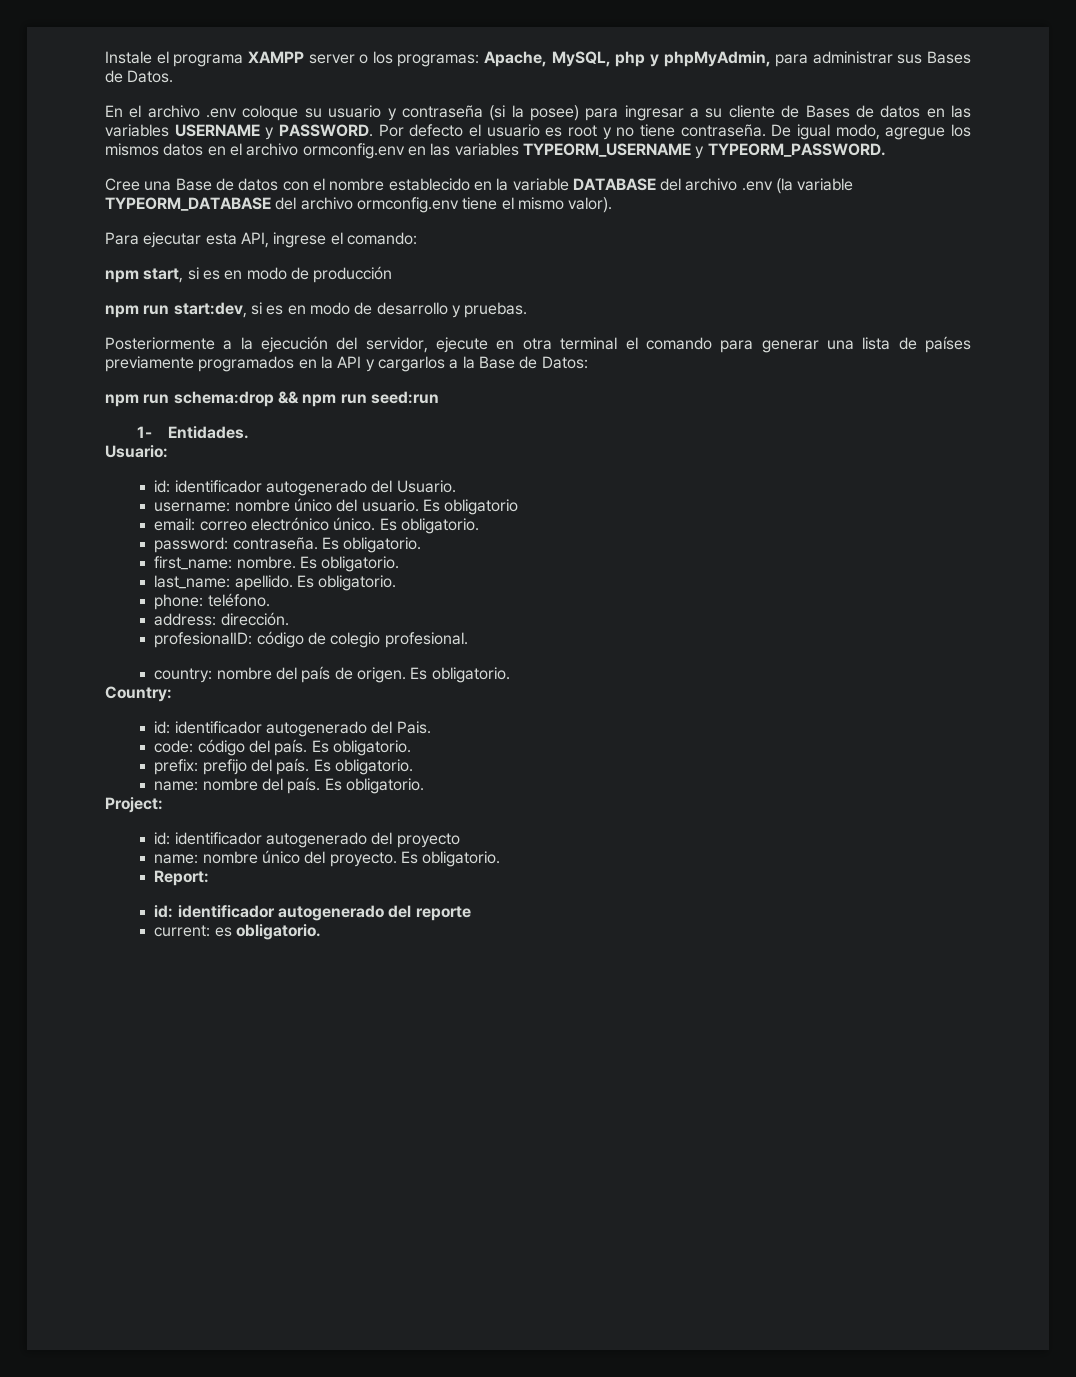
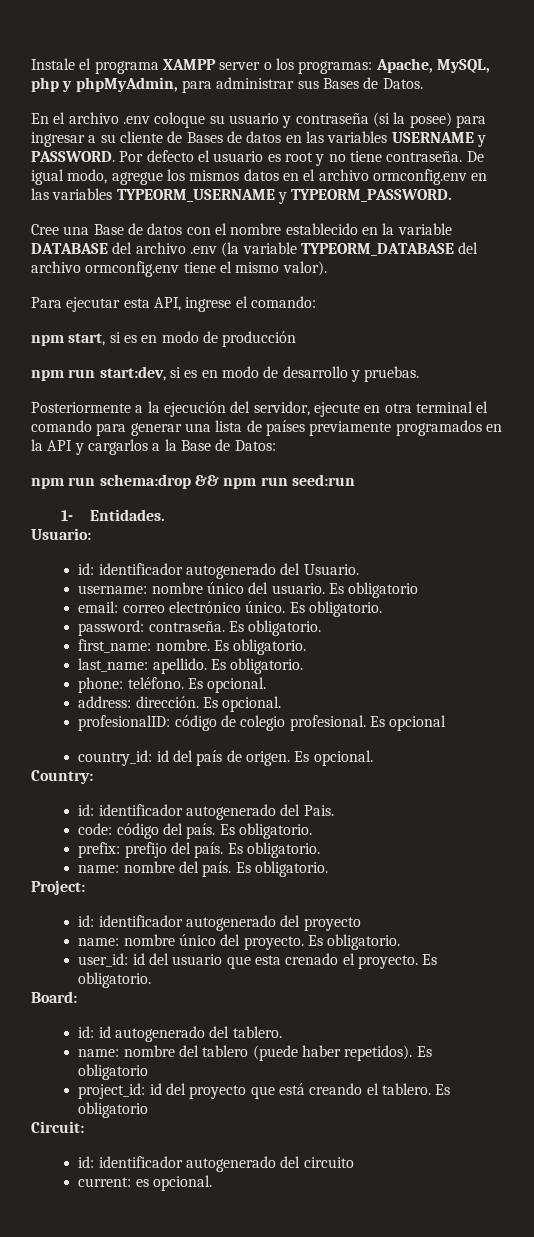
- phone: teléfono.
+ phone: teléfono. Es opcional.
- address: dirección.
+ address: dirección. Es opcional.
- profesionalID: código de colegio profesional.
- country: nombre del país de origen. Es obligatorio.
+ profesionalID: código de colegio profesional. Es opcional
+ country_id: id del país de origen. Es opcional.
- Report:
- id: identificador autogenerado del reporte
+ user_id: id del usuario que esta crenado el proyecto. Es obligatorio.
+ Board:
+ id: id autogenerado del tablero.
+ name: nombre del tablero (puede haber repetidos). Es obligatorio
+ project_id: id del proyecto que está creando el tablero. Es obligatorio
+ Circuit:
+ id: identificador autogenerado del circuito
- current: es obligatorio.
+ current: es opcional.

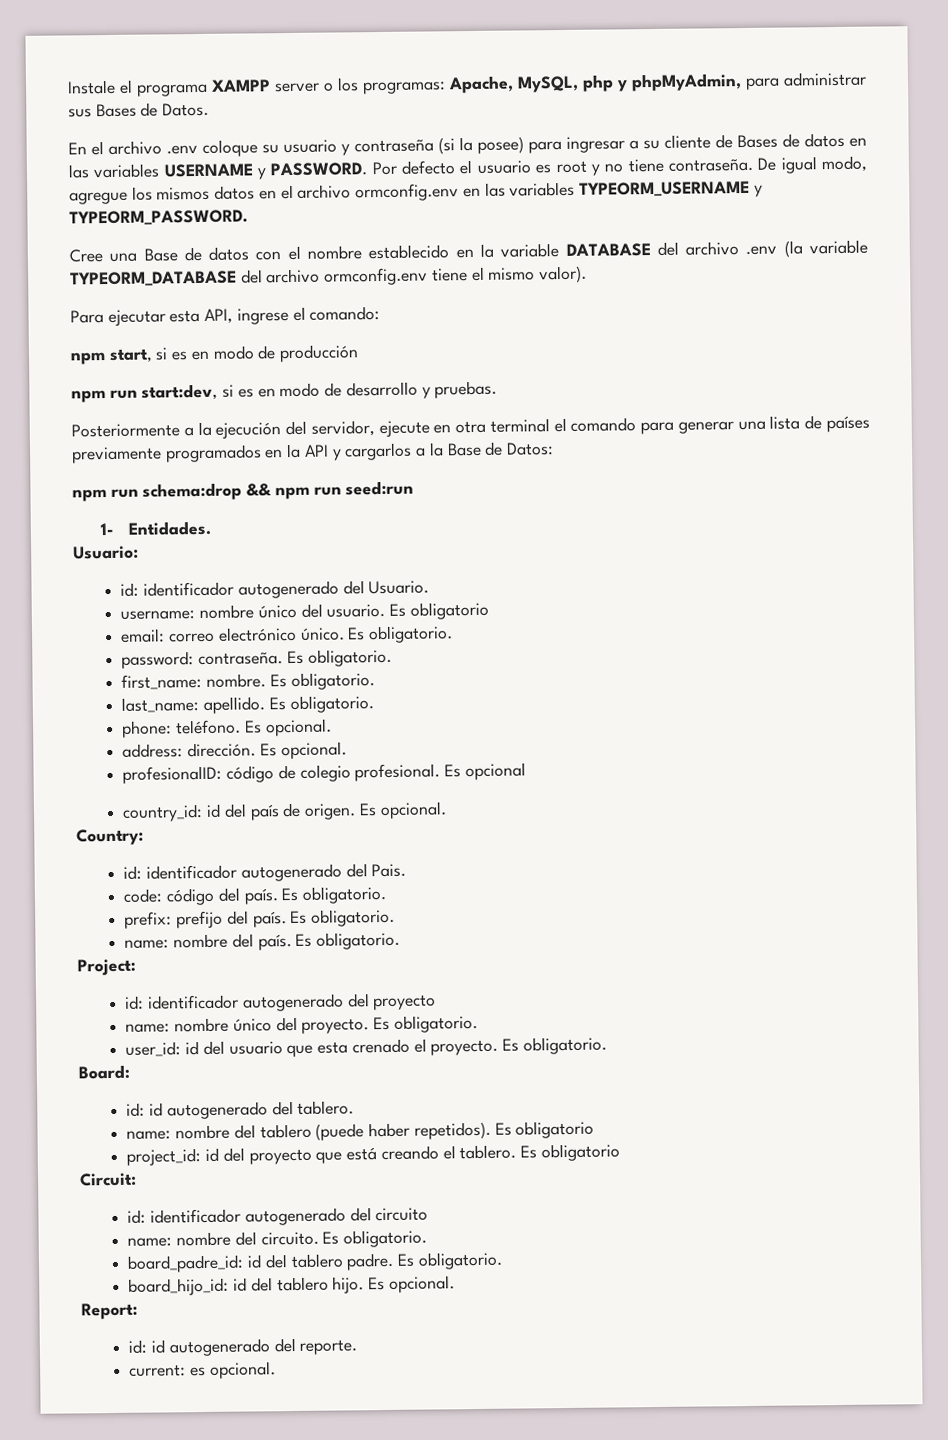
+ name: nombre del circuito. Es obligatorio.
+ board_padre_id: id del tablero padre. Es obligatorio.
+ board_hijo_id: id del tablero hijo. Es opcional.
+ Report:
+ id: id autogenerado del reporte.

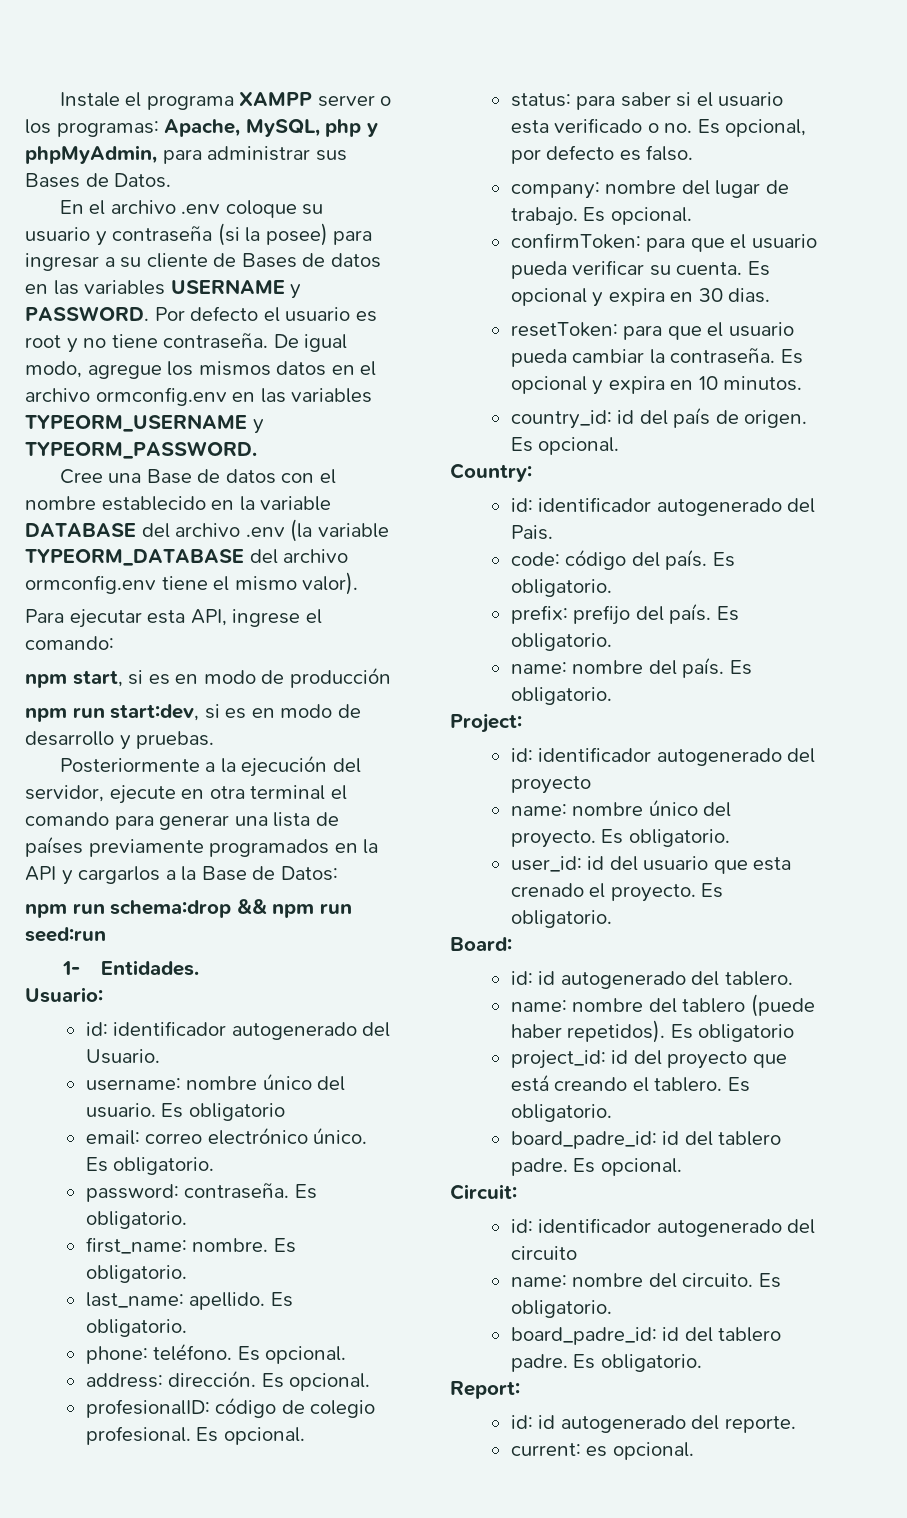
- profesionalID: código de colegio profesional. Es opcional
+ profesionalID: código de colegio profesional. Es opcional.
+ status: para saber si el usuario esta verificado o no. Es opcional, por defecto es falso.
+ company: nombre del lugar de trabajo. Es opcional.
+ confirmToken: para que el usuario pueda verificar su cuenta. Es opcional y expira en 30 dias.
+ resetToken: para que el usuario pueda cambiar la contraseña. Es opcional y expira en 10 minutos.
- project_id: id del proyecto que está creando el tablero. Es obligatorio
+ project_id: id del proyecto que está creando el tablero. Es obligatorio.
+ board_padre_id: id del tablero padre. Es opcional.
- board_hijo_id: id del tablero hijo. Es opcional.

